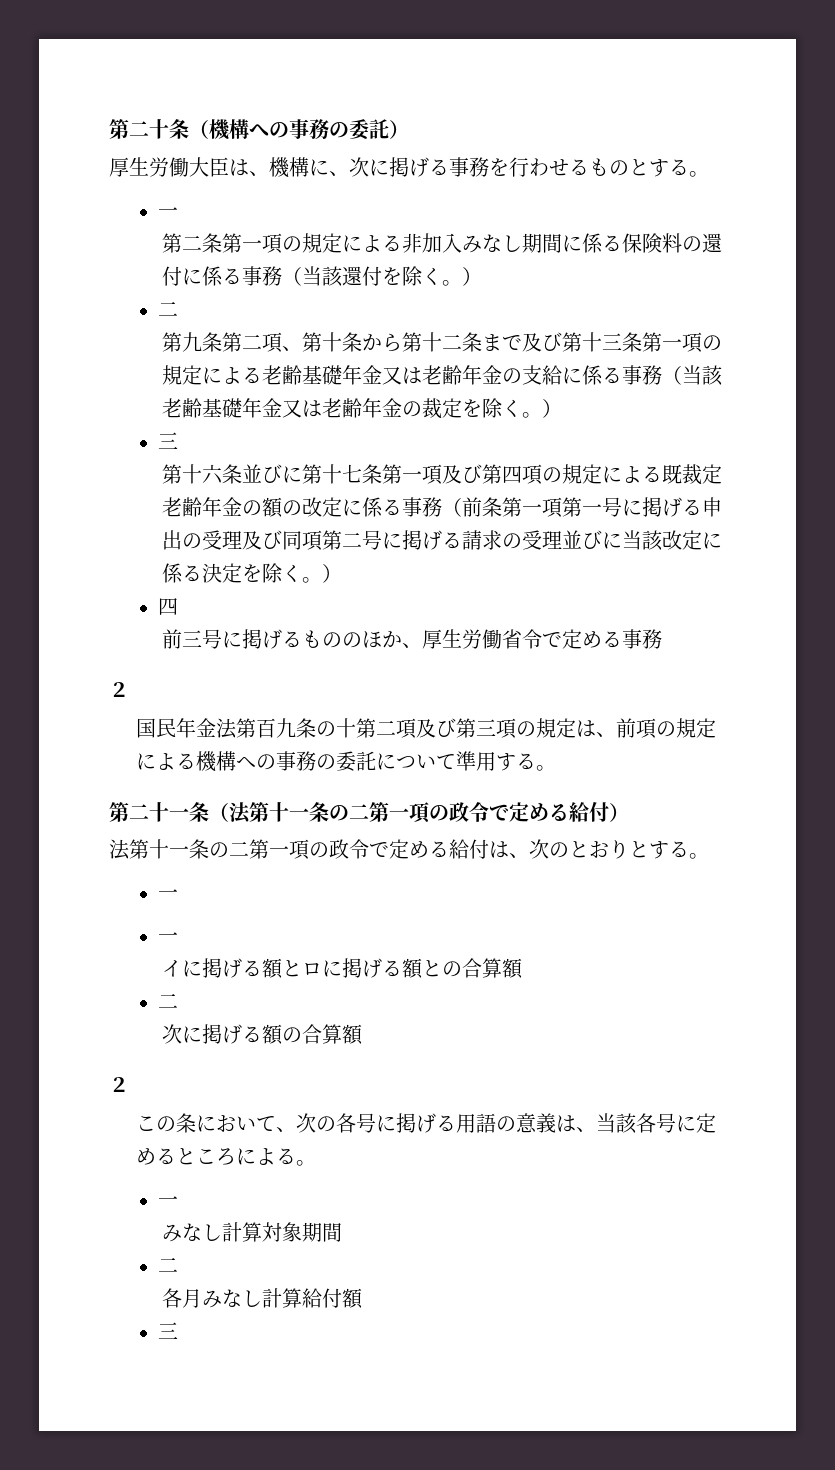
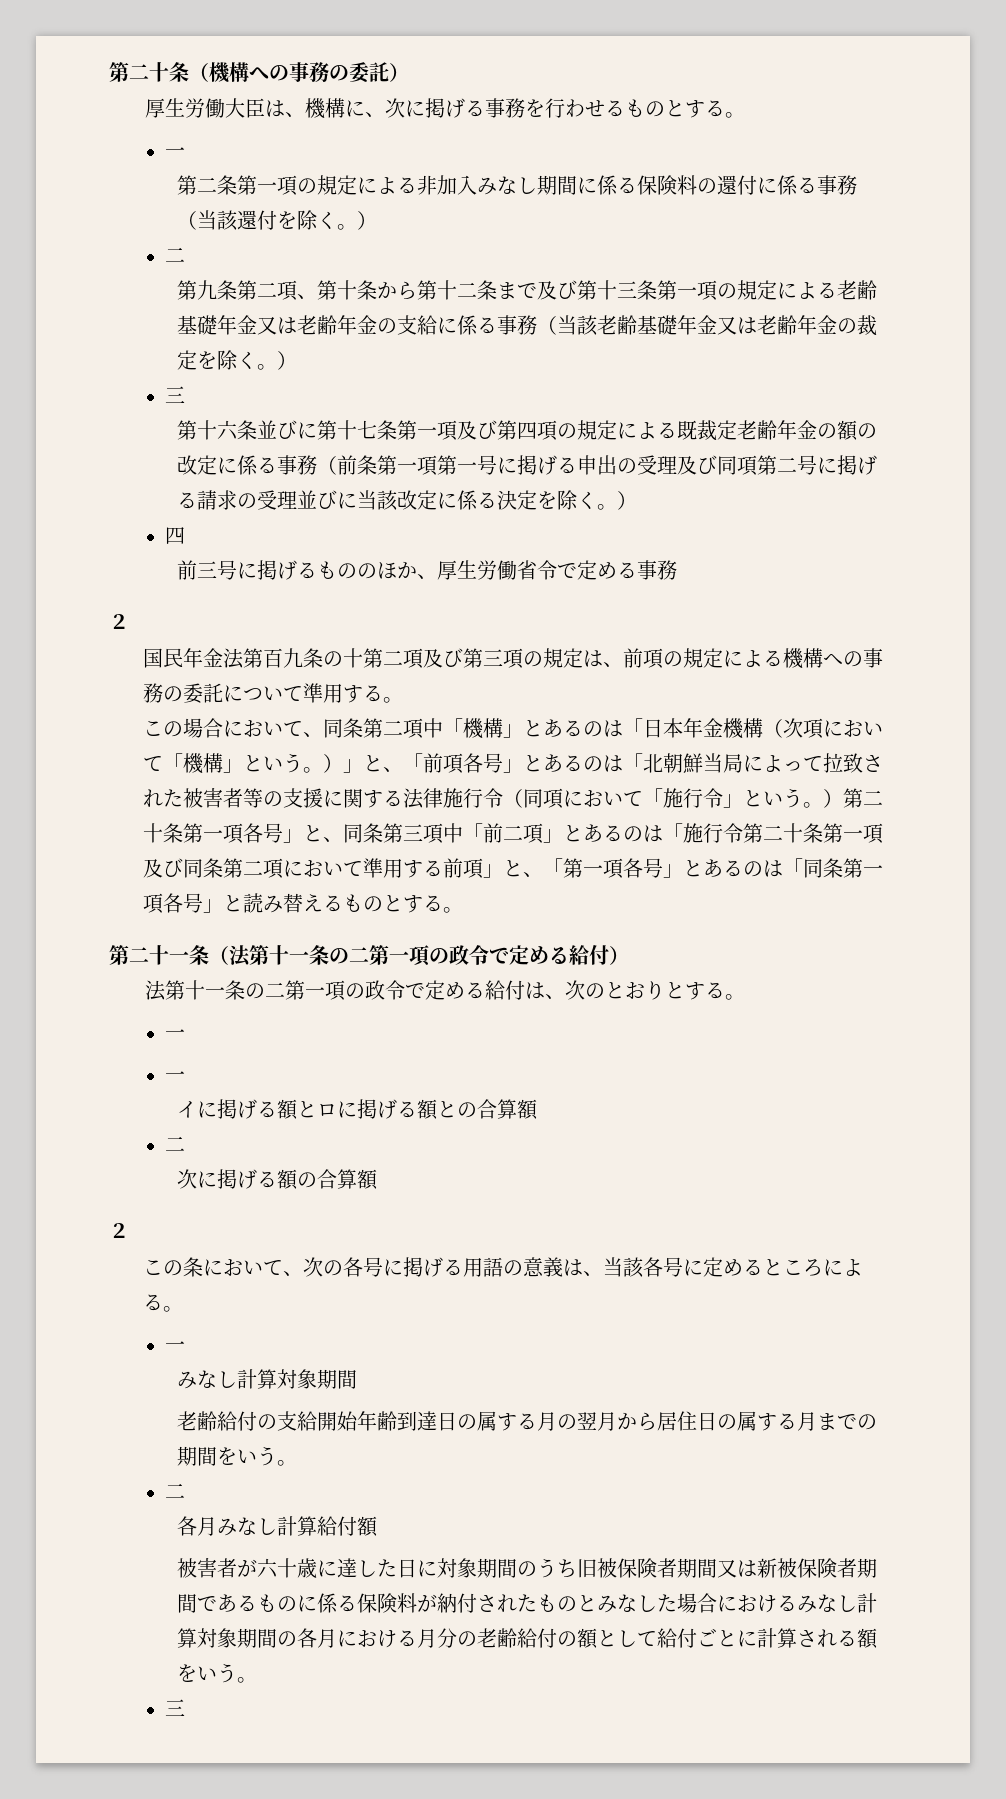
+ この場合において、同条第二項中「機構」とあるのは「日本年金機構（次項において「機構」という。）」と、「前項各号」とあるのは「北朝鮮当局によって拉致された被害者等の支援に関する法律施行令（同項において「施行令」という。）第二十条第一項各号」と、同条第三項中「前二項」とあるのは「施行令第二十条第一項及び同条第二項において準用する前項」と、「第一項各号」とあるのは「同条第一項各号」と読み替えるものとする。
+ 老齢給付の支給開始年齢到達日の属する月の翌月から居住日の属する月までの期間をいう。
+ 被害者が六十歳に達した日に対象期間のうち旧被保険者期間又は新被保険者期間であるものに係る保険料が納付されたものとみなした場合におけるみなし計算対象期間の各月における月分の老齢給付の額として給付ごとに計算される額をいう。

